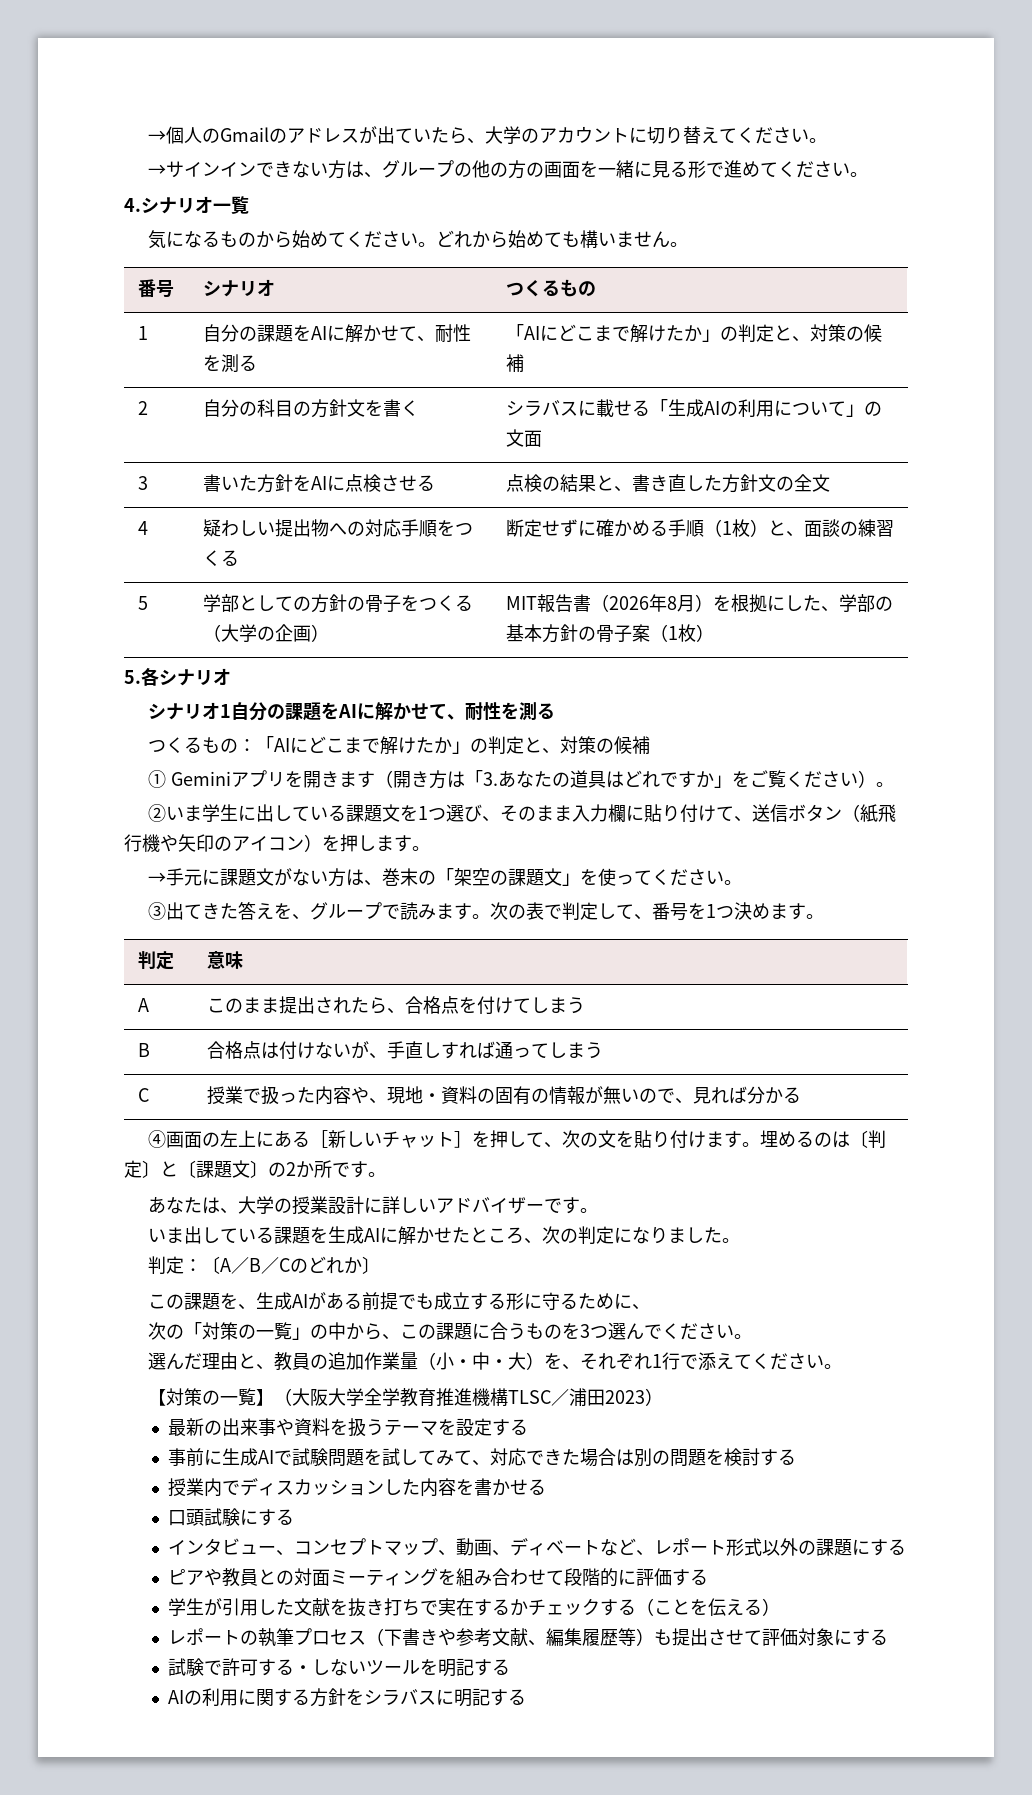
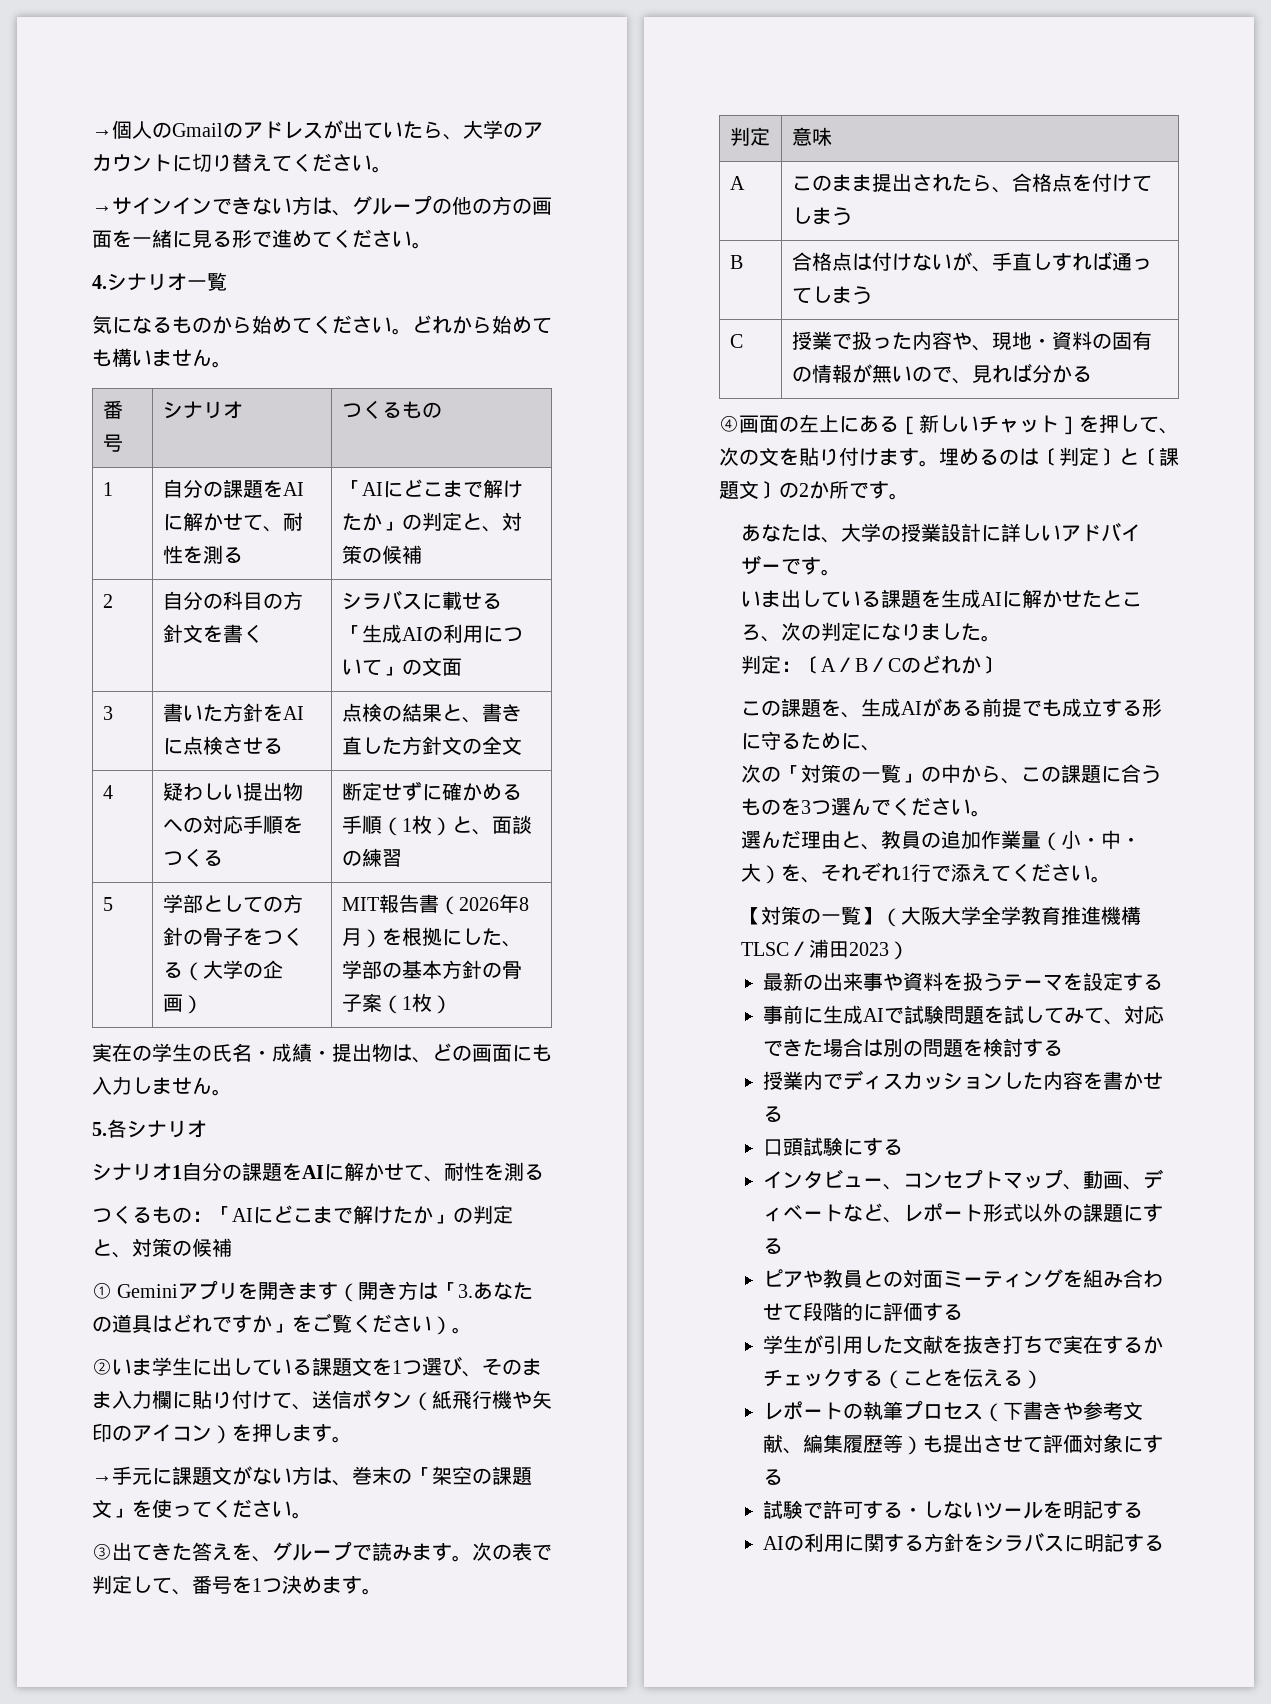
+ 実在の学生の氏名・成績・提出物は、どの画面にも入力しません。

